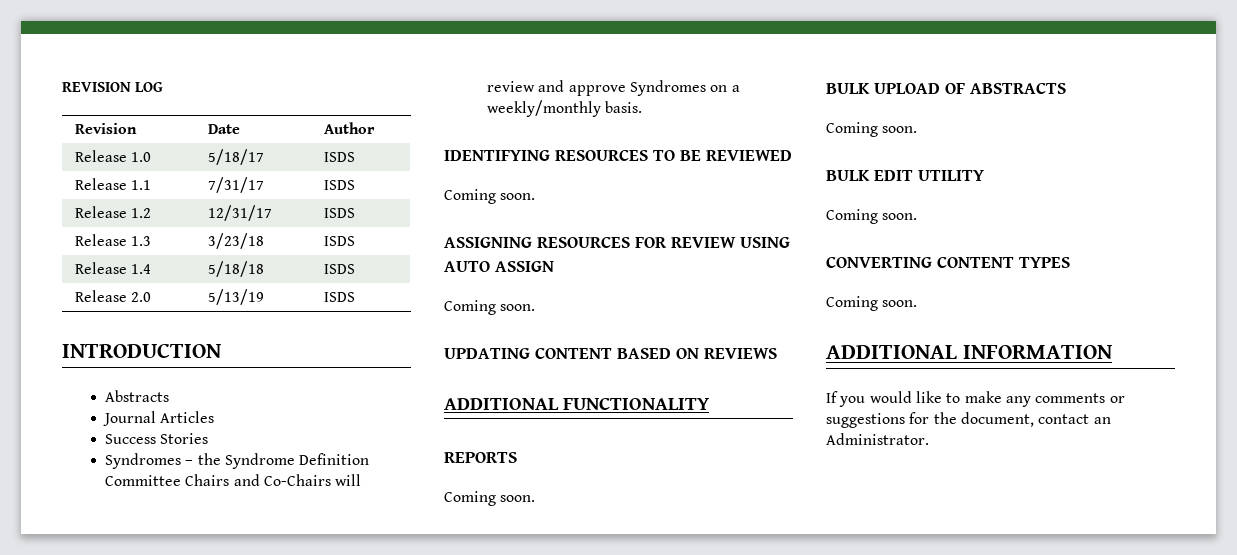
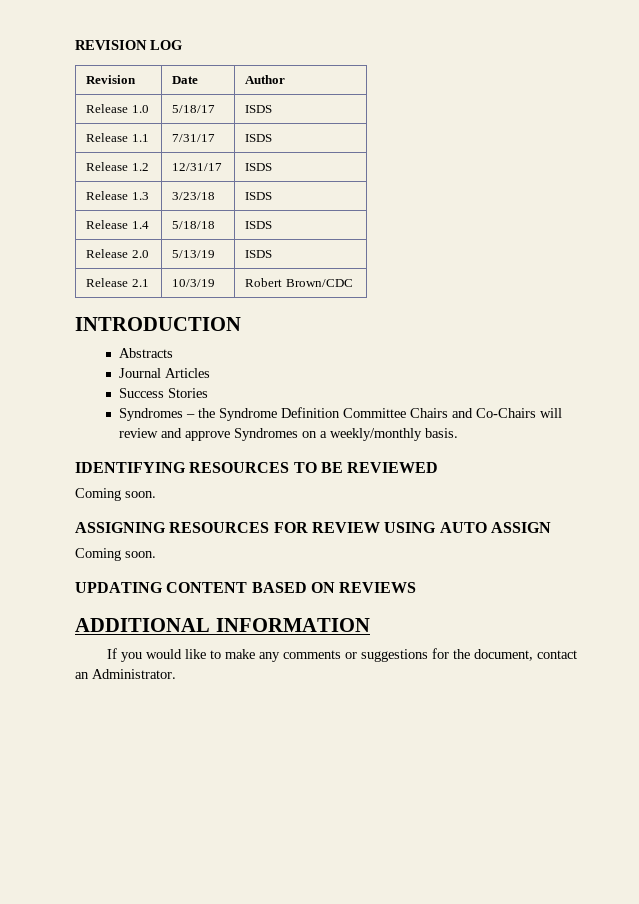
+ Release 2.1 | 10/3/19 | Robert Brown/CDC
- ADDITIONAL FUNCTIONALITY
- REPORTS
- Coming soon.
- BULK UPLOAD OF ABSTRACTS
- Coming soon.
- BULK EDIT UTILITY
- Coming soon.
- CONVERTING CONTENT TYPES
- Coming soon.

